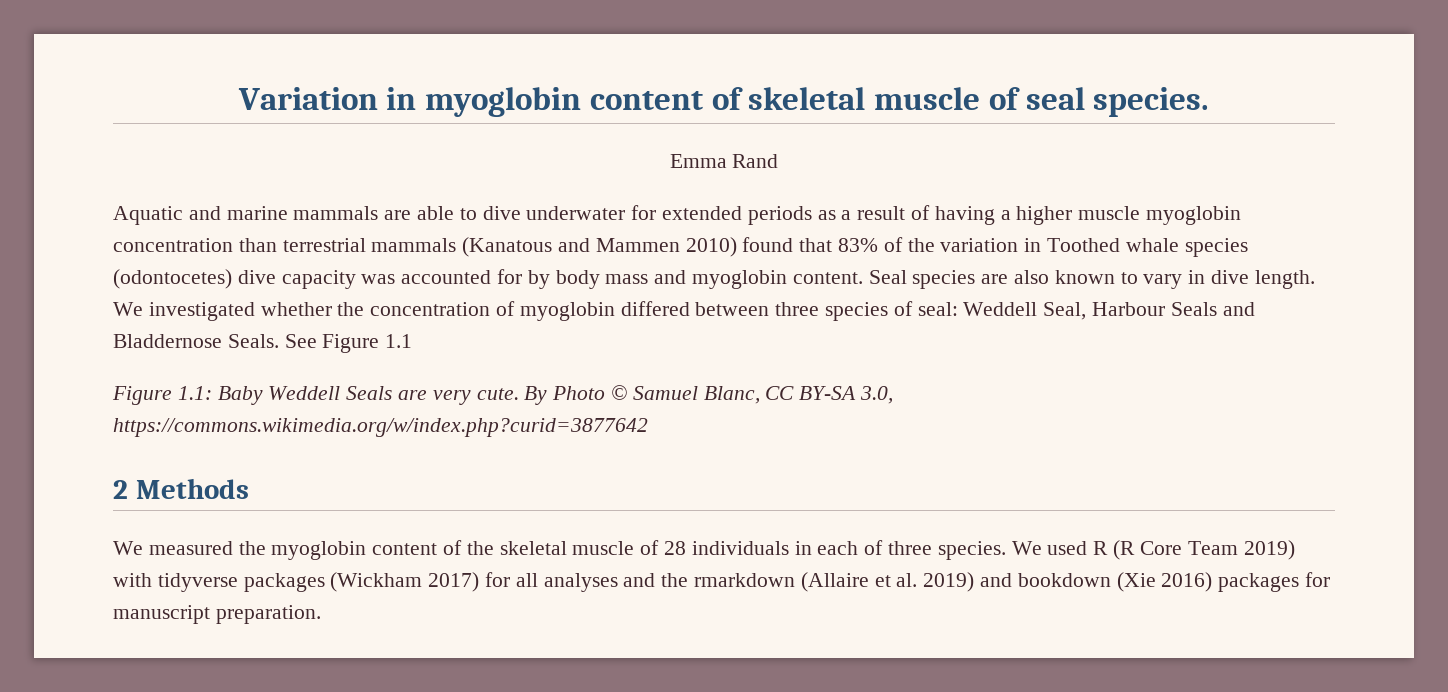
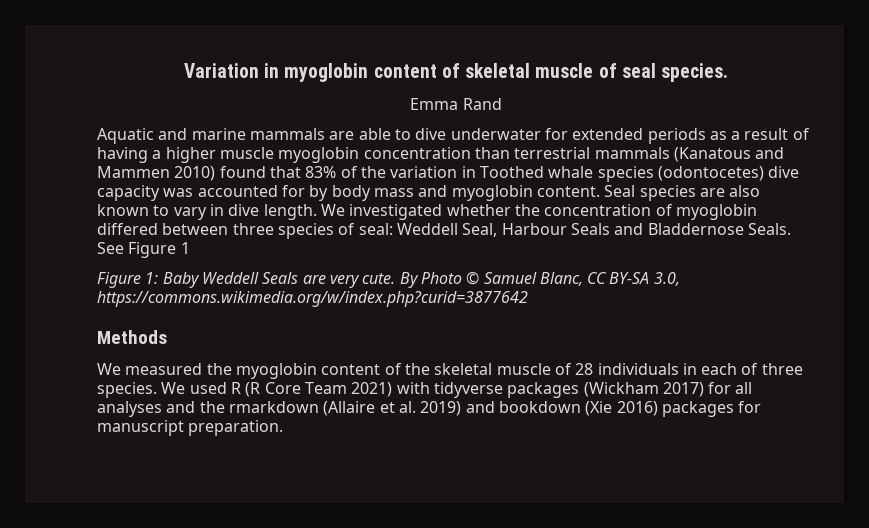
- See Figure 1.1
- Figure 1.1: Baby Weddell Seals are very cute.
+ See Figure 1
+ Figure 1: Baby Weddell Seals are very cute.
- 2 Methods
+ Methods
- We used R (R Core Team 2019) with tidyverse packages (Wickham 2017) for all analyses and the rmarkdown (Allaire et al. 2019) and bookdown (Xie 2016) packages for manuscript preparation.
+ We used R (R Core Team 2021) with tidyverse packages (Wickham 2017) for all analyses and the rmarkdown (Allaire et al. 2019) and bookdown (Xie 2016) packages for manuscript preparation.

